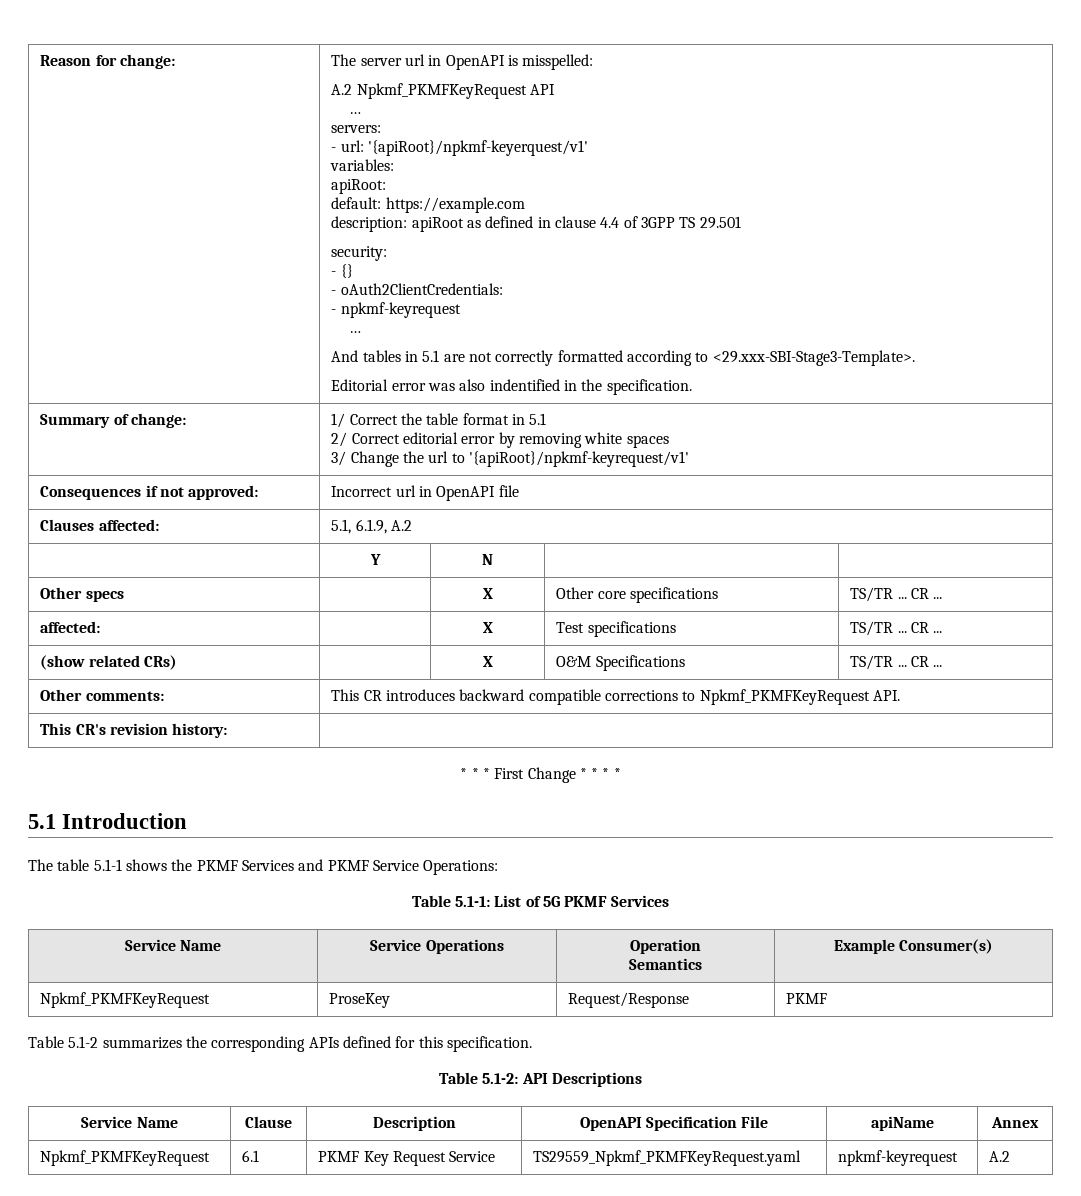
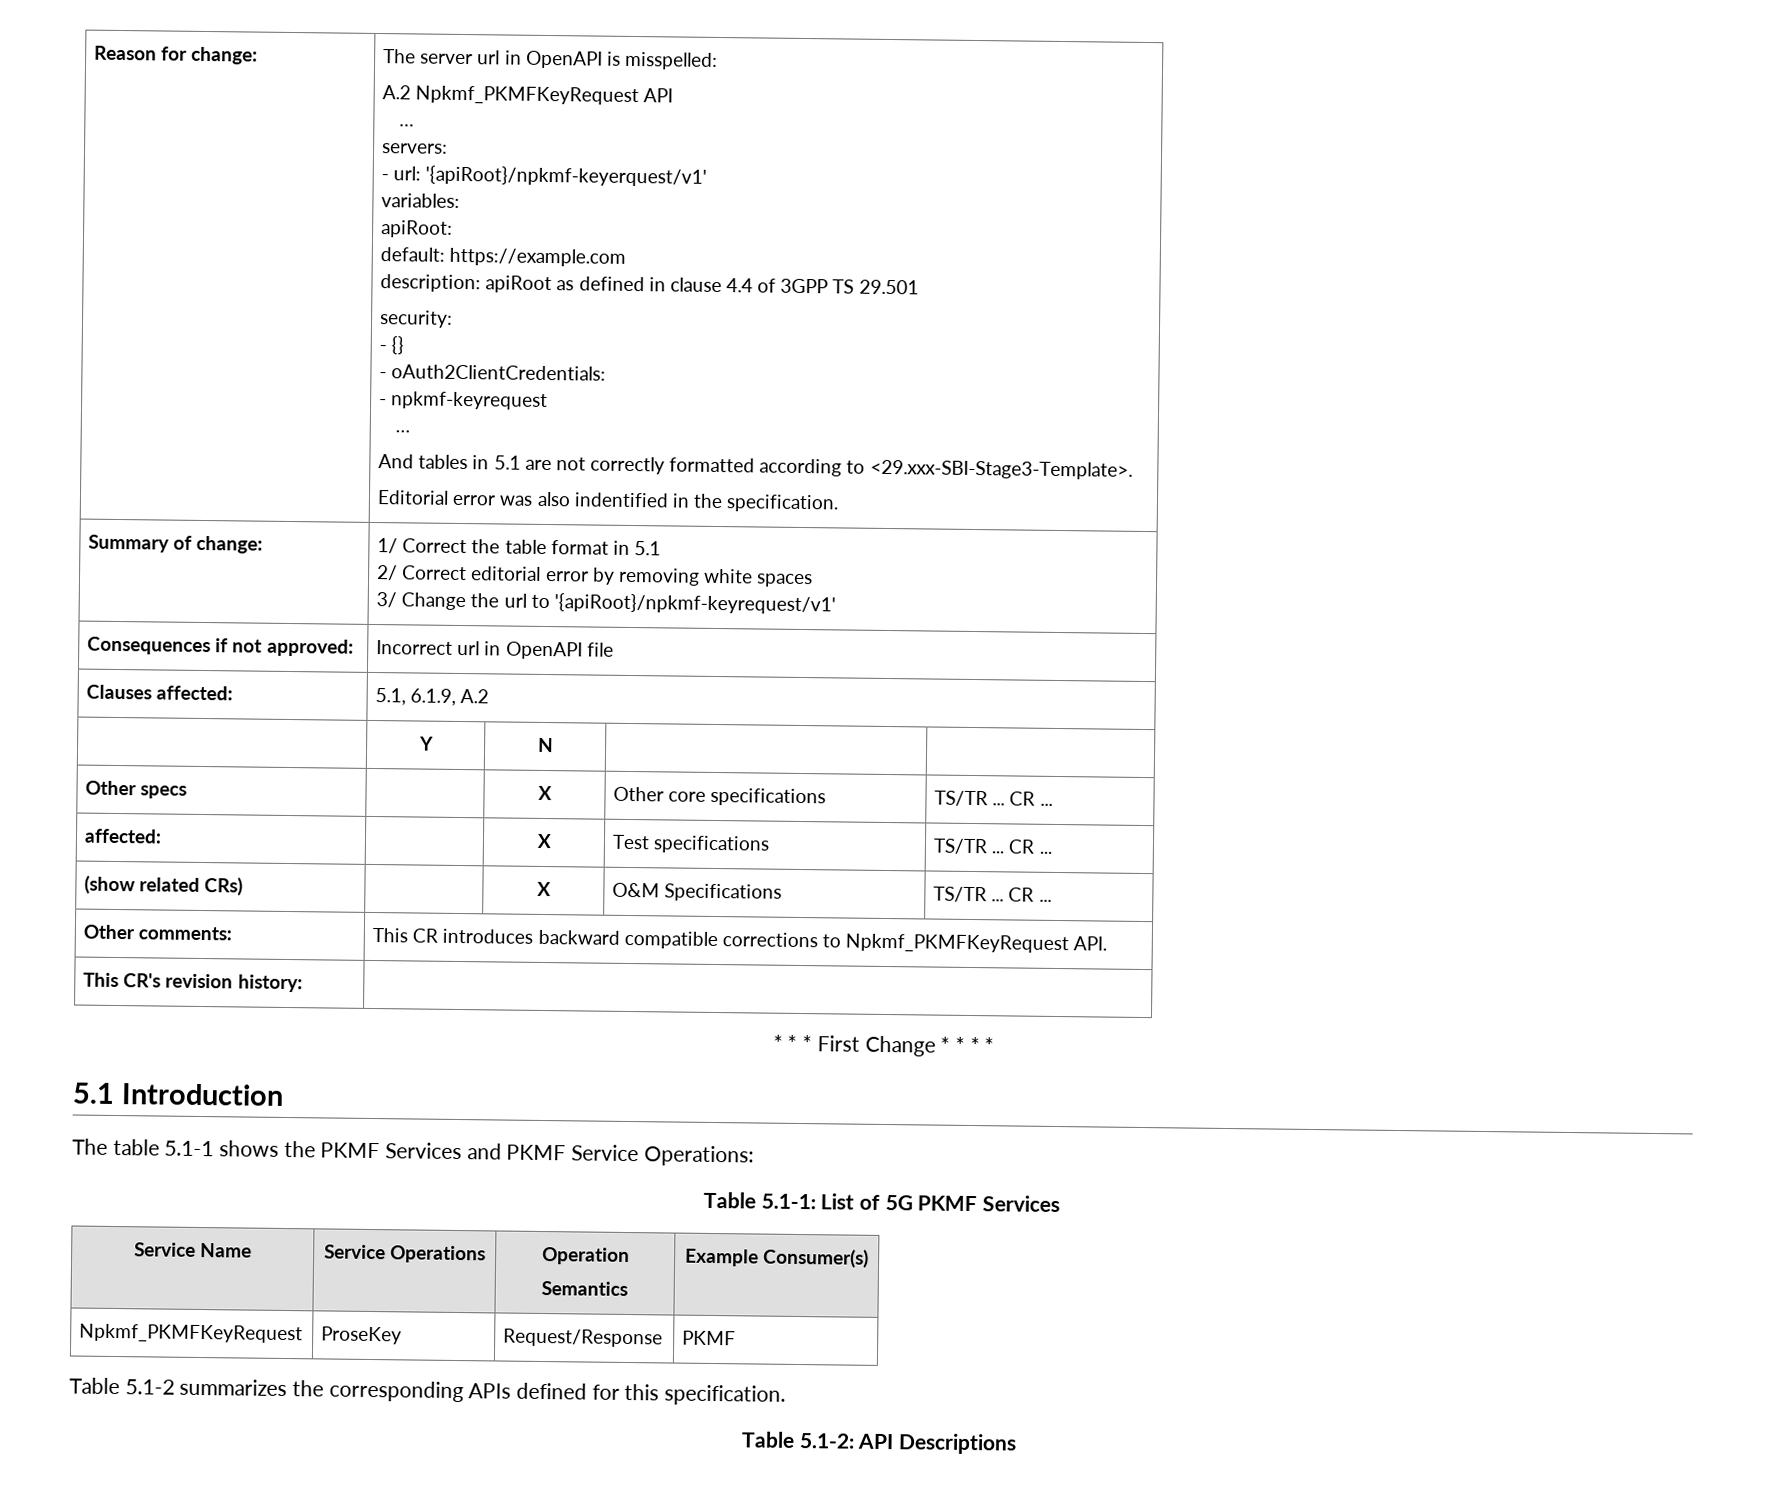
- Service Name | Clause | Description | OpenAPI Specification File | apiName | Annex
- Npkmf_PKMFKeyRequest | 6.1 | PKMF Key Request Service | TS29559_Npkmf_PKMFKeyRequest.yaml | npkmf-keyrequest | A.2

